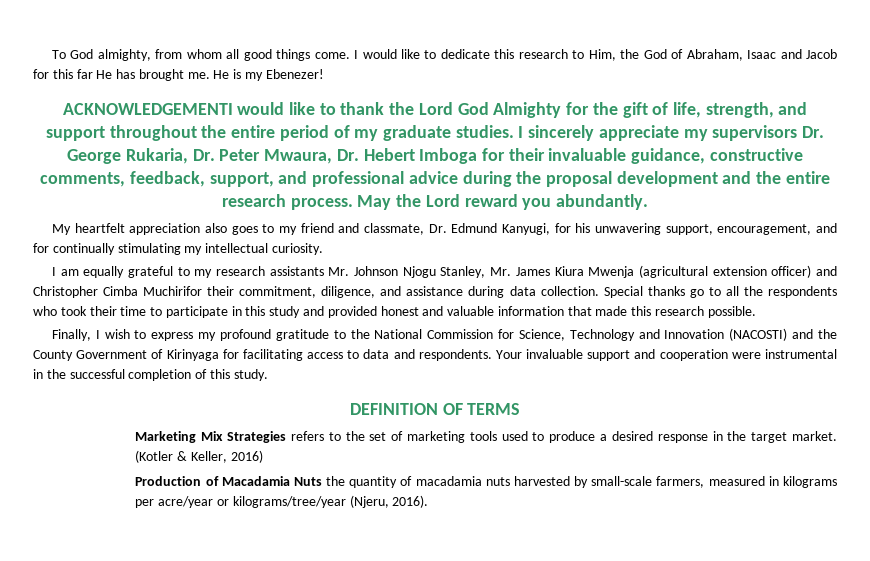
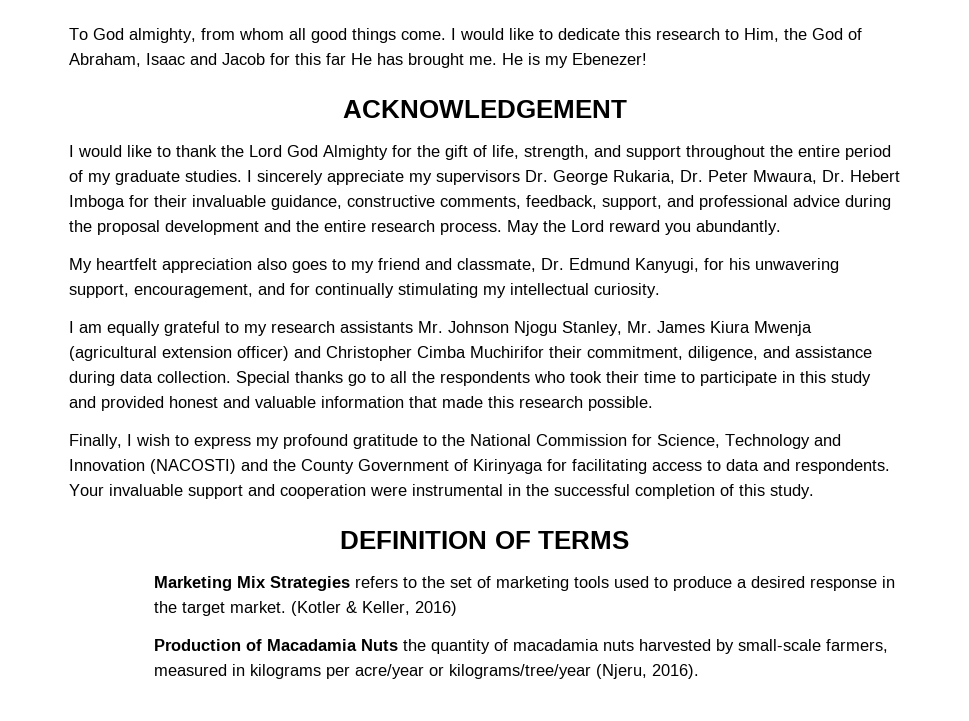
- ACKNOWLEDGEMENTI would like to thank the Lord God Almighty for the gift of life, strength, and support throughout the entire period of my graduate studies.
+ ACKNOWLEDGEMENT
+ I would like to thank the Lord God Almighty for the gift of life, strength, and support throughout the entire period of my graduate studies.

